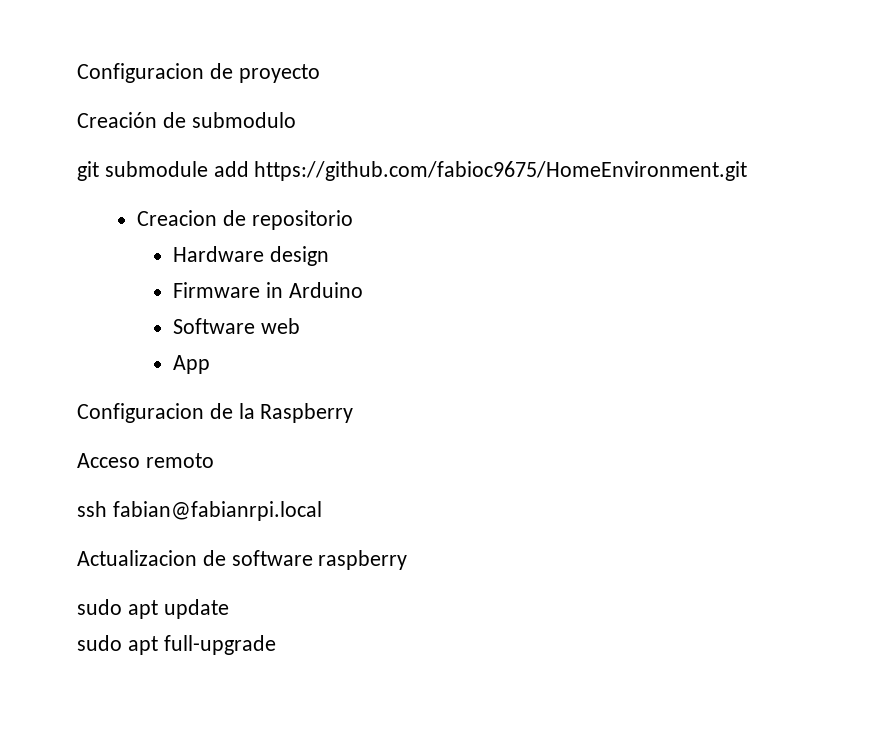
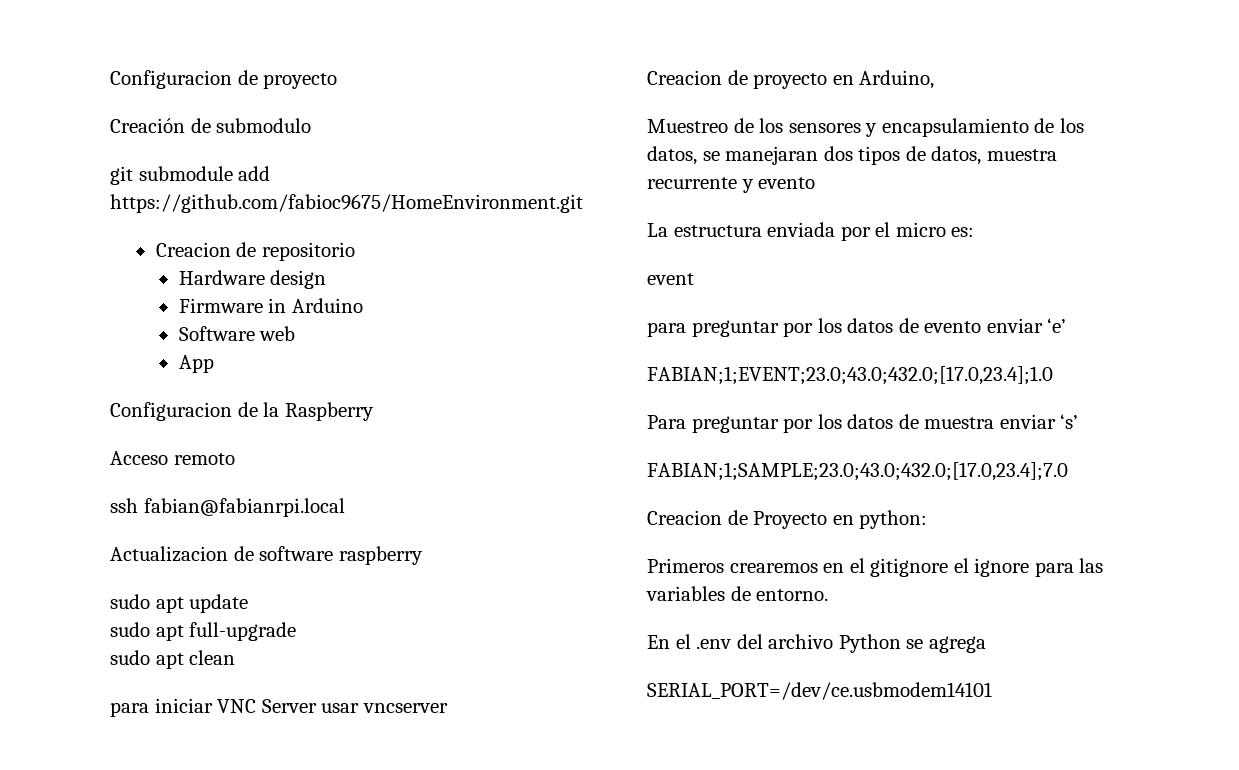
+ sudo apt clean
+ para iniciar VNC Server usar vncserver
+ Creacion de proyecto en Arduino,
+ Muestreo de los sensores y encapsulamiento de los datos, se manejaran dos tipos de datos, muestra recurrente y evento
+ La estructura enviada por el micro es:
+ event
+ para preguntar por los datos de evento enviar ‘e’
+ FABIAN;1;EVENT;23.0;43.0;432.0;[17.0,23.4];1.0
+ Para preguntar por los datos de muestra enviar ‘s’
+ FABIAN;1;SAMPLE;23.0;43.0;432.0;[17.0,23.4];7.0
+ Creacion de Proyecto en python:
+ Primeros crearemos en el gitignore el ignore para las variables de entorno.
+ En el .env del archivo Python se agrega
+ SERIAL_PORT=/dev/ce.usbmodem14101

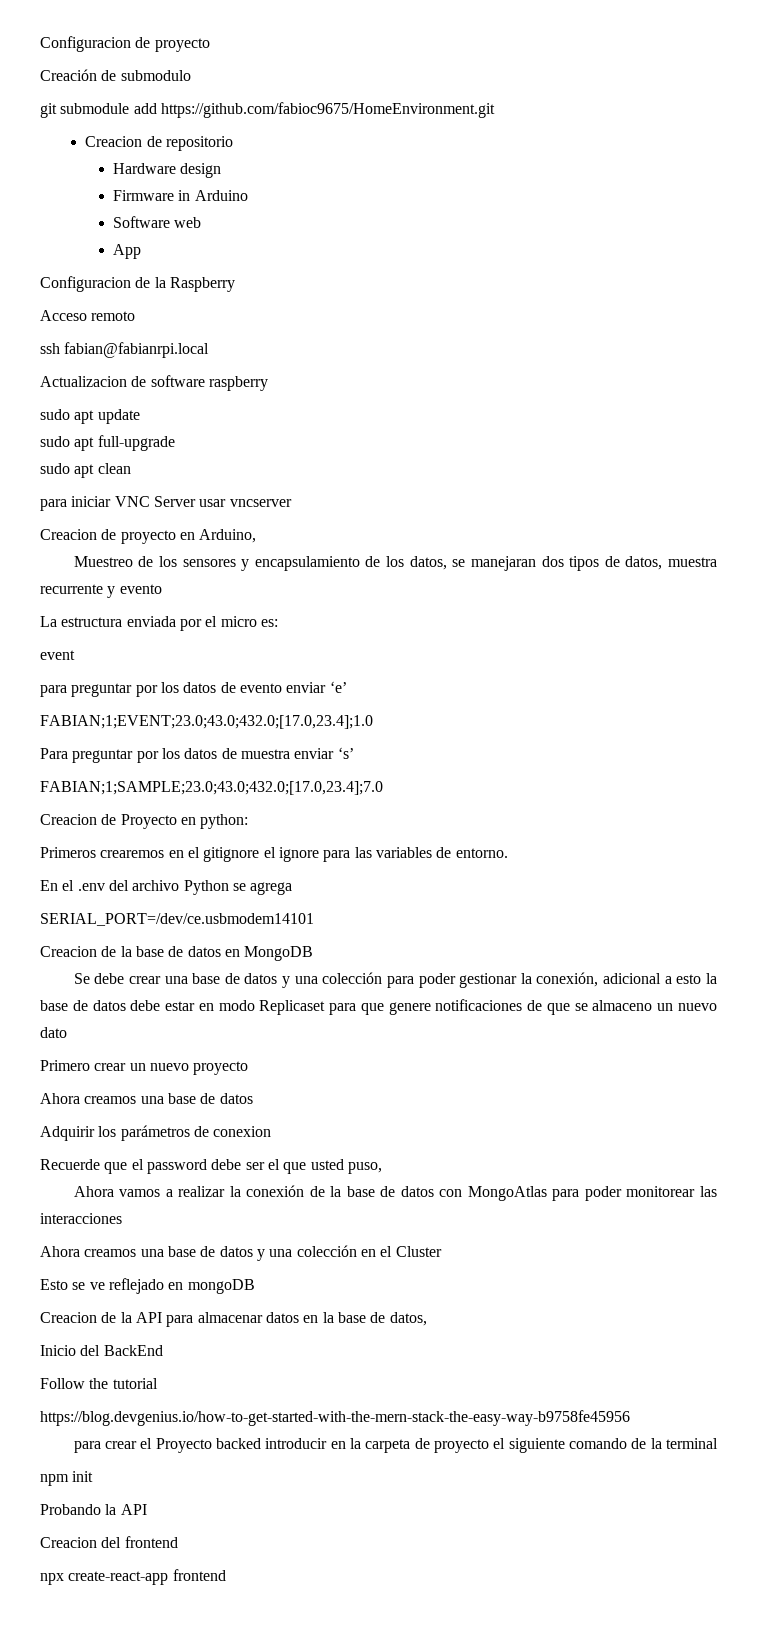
+ Creacion de la base de datos en MongoDB
+ Se debe crear una base de datos y una colección para poder gestionar la conexión, adicional a esto la base de datos debe estar en modo Replicaset para que genere notificaciones de que se almaceno un nuevo dato
+ Primero crear un nuevo proyecto
+ Ahora creamos una base de datos
+ Adquirir los parámetros de conexion
+ Recuerde que el password debe ser el que usted puso,
+ Ahora vamos a realizar la conexión de la base de datos con MongoAtlas para poder monitorear las interacciones
+ Ahora creamos una base de datos y una colección en el Cluster
+ Esto se ve reflejado en mongoDB
+ Creacion de la API para almacenar datos en la base de datos,
+ Inicio del BackEnd
+ Follow the tutorial
+ https://blog.devgenius.io/how-to-get-started-with-the-mern-stack-the-easy-way-b9758fe45956
+ para crear el Proyecto backed introducir en la carpeta de proyecto el siguiente comando de la terminal
+ npm init
+ Probando la API
+ Creacion del frontend
+ npx create-react-app frontend

